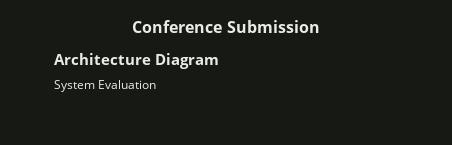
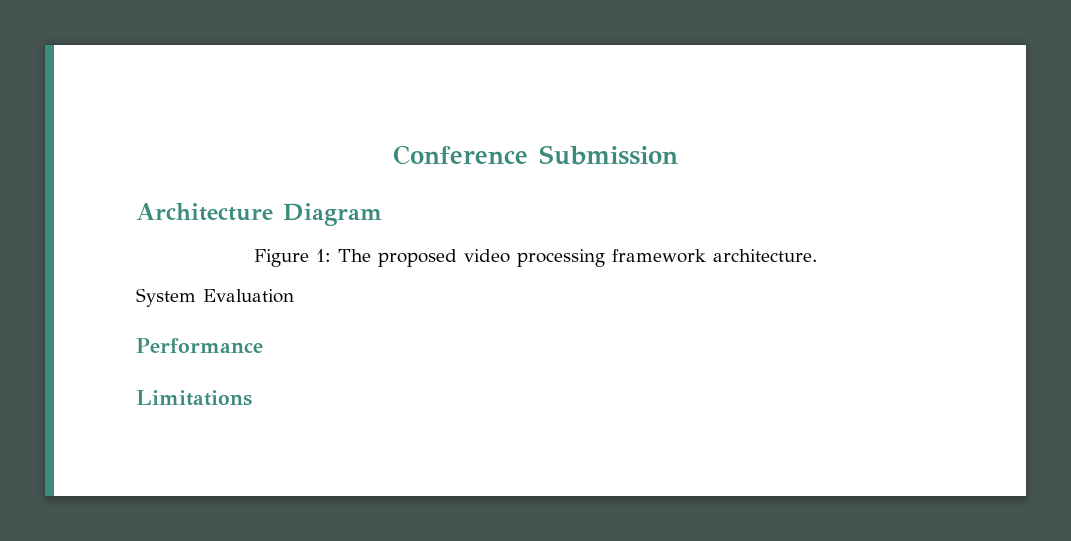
+ Figure 1: The proposed video processing framework architecture.
+ Performance
+ Limitations

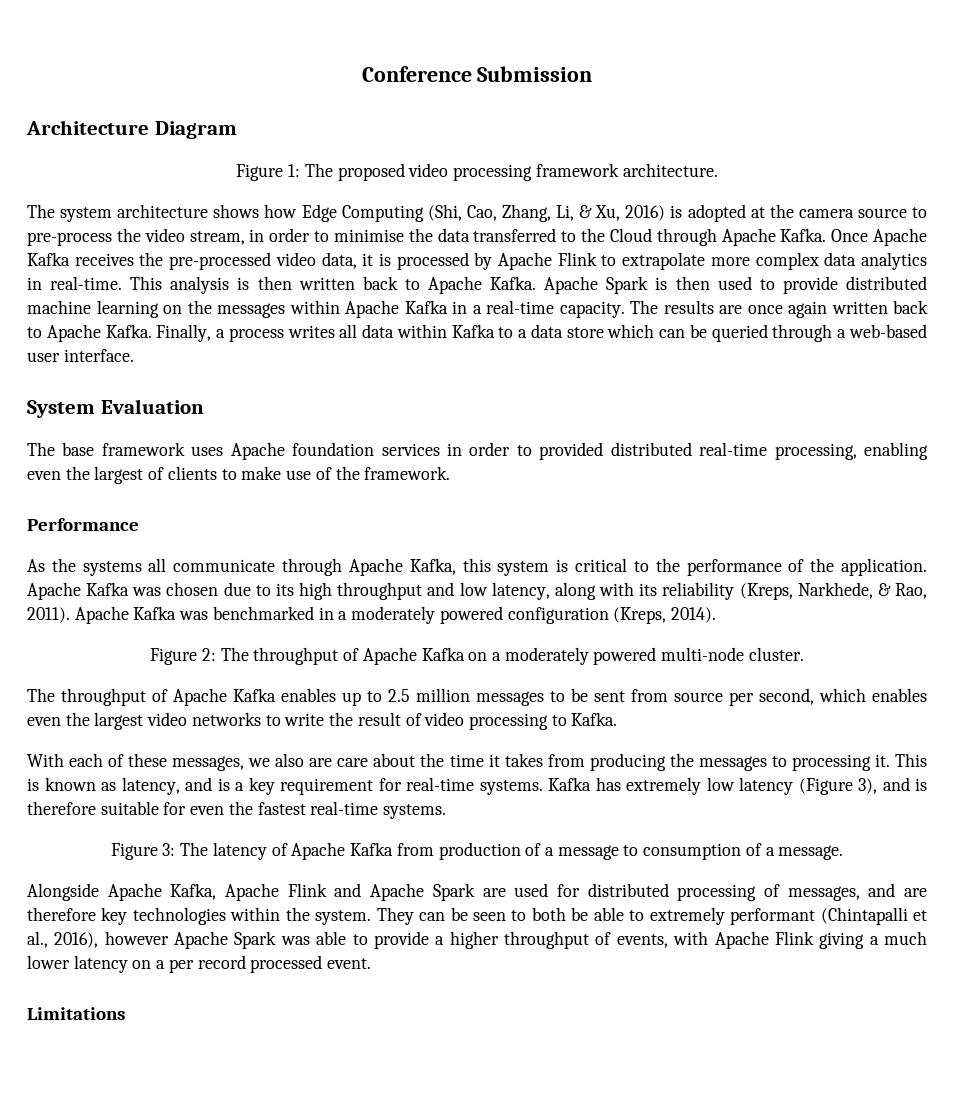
+ The system architecture shows how Edge Computing (Shi, Cao, Zhang, Li, & Xu, 2016) is adopted at the camera source to pre-process the video stream, in order to minimise the data transferred to the Cloud through Apache Kafka. Once Apache Kafka receives the pre-processed video data, it is processed by Apache Flink to extrapolate more complex data analytics in real-time. This analysis is then written back to Apache Kafka. Apache Spark is then used to provide distributed machine learning on the messages within Apache Kafka in a real-time capacity. The results are once again written back to Apache Kafka. Finally, a process writes all data within Kafka to a data store which can be queried through a web-based user interface.
  System Evaluation
+ The base framework uses Apache foundation services in order to provided distributed real-time processing, enabling even the largest of clients to make use of the framework.
  Performance
+ As the systems all communicate through Apache Kafka, this system is critical to the performance of the application. Apache Kafka was chosen due to its high throughput and low latency, along with its reliability (Kreps, Narkhede, & Rao, 2011). Apache Kafka was benchmarked in a moderately powered configuration (Kreps, 2014).
+ Figure 2: The throughput of Apache Kafka on a moderately powered multi-node cluster.
+ The throughput of Apache Kafka enables up to 2.5 million messages to be sent from source per second, which enables even the largest video networks to write the result of video processing to Kafka.
+ With each of these messages, we also are care about the time it takes from producing the messages to processing it. This is known as latency, and is a key requirement for real-time systems. Kafka has extremely low latency (Figure 3), and is therefore suitable for even the fastest real-time systems.
+ Figure 3: The latency of Apache Kafka from production of a message to consumption of a message.
+ Alongside Apache Kafka, Apache Flink and Apache Spark are used for distributed processing of messages, and are therefore key technologies within the system. They can be seen to both be able to extremely performant (Chintapalli et al., 2016), however Apache Spark was able to provide a higher throughput of events, with Apache Flink giving a much lower latency on a per record processed event.

